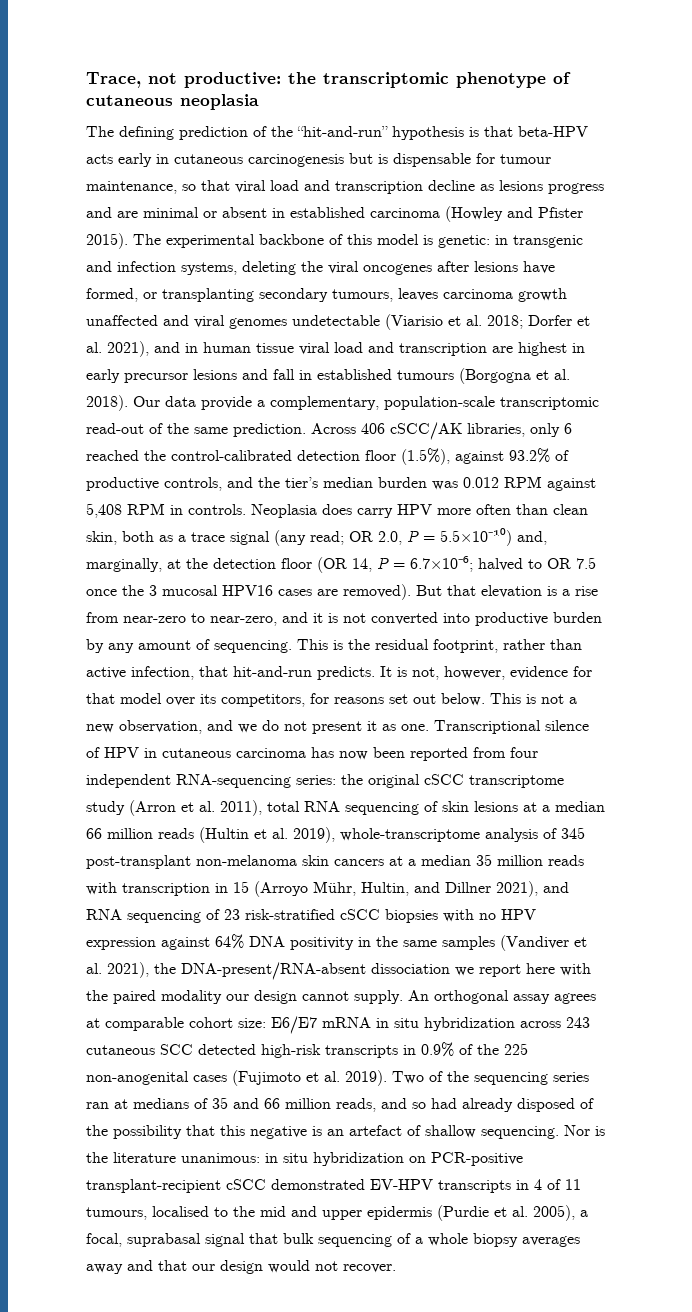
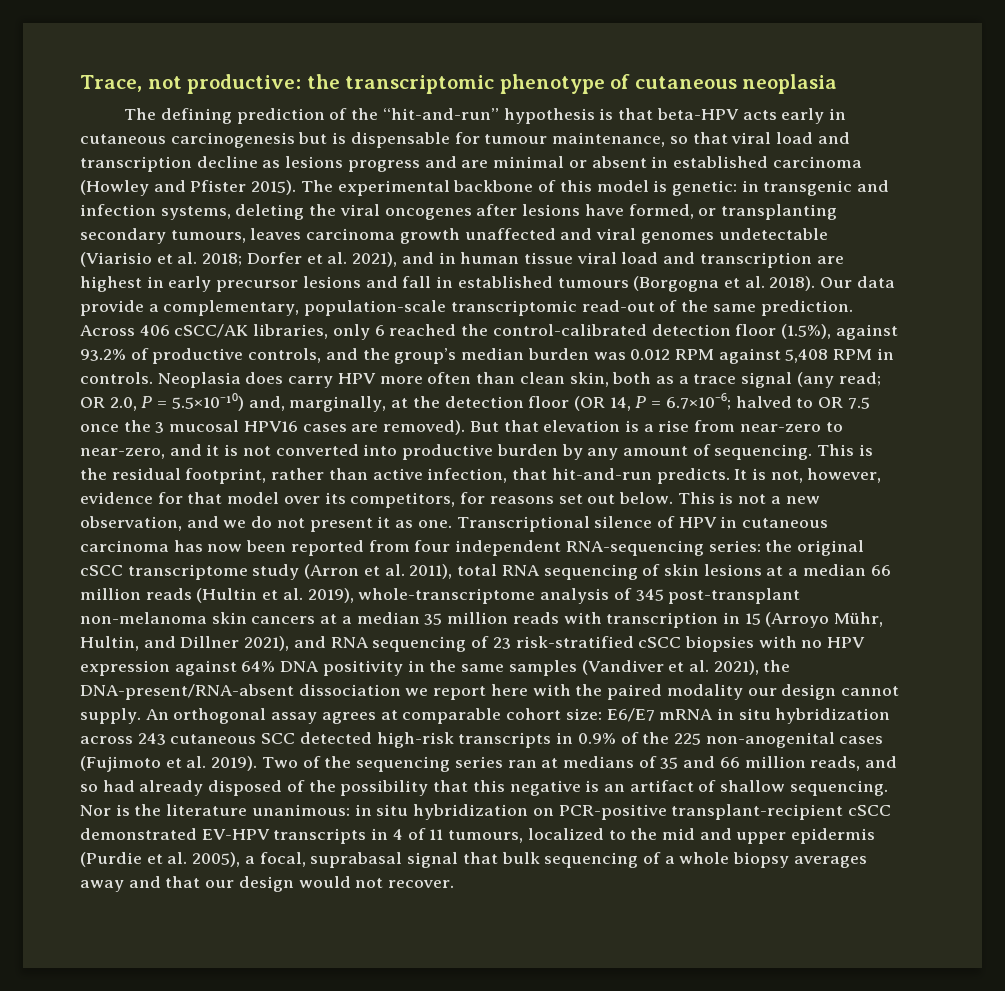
- Across 406 cSCC/AK libraries, only 6 reached the control-calibrated detection floor (1.5%), against 93.2% of productive controls, and the tier’s median burden was 0.012 RPM against 5,408 RPM in controls.
+ Across 406 cSCC/AK libraries, only 6 reached the control-calibrated detection floor (1.5%), against 93.2% of productive controls, and the group’s median burden was 0.012 RPM against 5,408 RPM in controls.
- Two of the sequencing series ran at medians of 35 and 66 million reads, and so had already disposed of the possibility that this negative is an artefact of shallow sequencing.
+ Two of the sequencing series ran at medians of 35 and 66 million reads, and so had already disposed of the possibility that this negative is an artifact of shallow sequencing.
- Nor is the literature unanimous: in situ hybridization on PCR-positive transplant-recipient cSCC demonstrated EV-HPV transcripts in 4 of 11 tumours, localised to the mid and upper epidermis (Purdie et al. 2005), a focal, suprabasal signal that bulk sequencing of a whole biopsy averages away and that our design would not recover.
+ Nor is the literature unanimous: in situ hybridization on PCR-positive transplant-recipient cSCC demonstrated EV-HPV transcripts in 4 of 11 tumours, localized to the mid and upper epidermis (Purdie et al. 2005), a focal, suprabasal signal that bulk sequencing of a whole biopsy averages away and that our design would not recover.

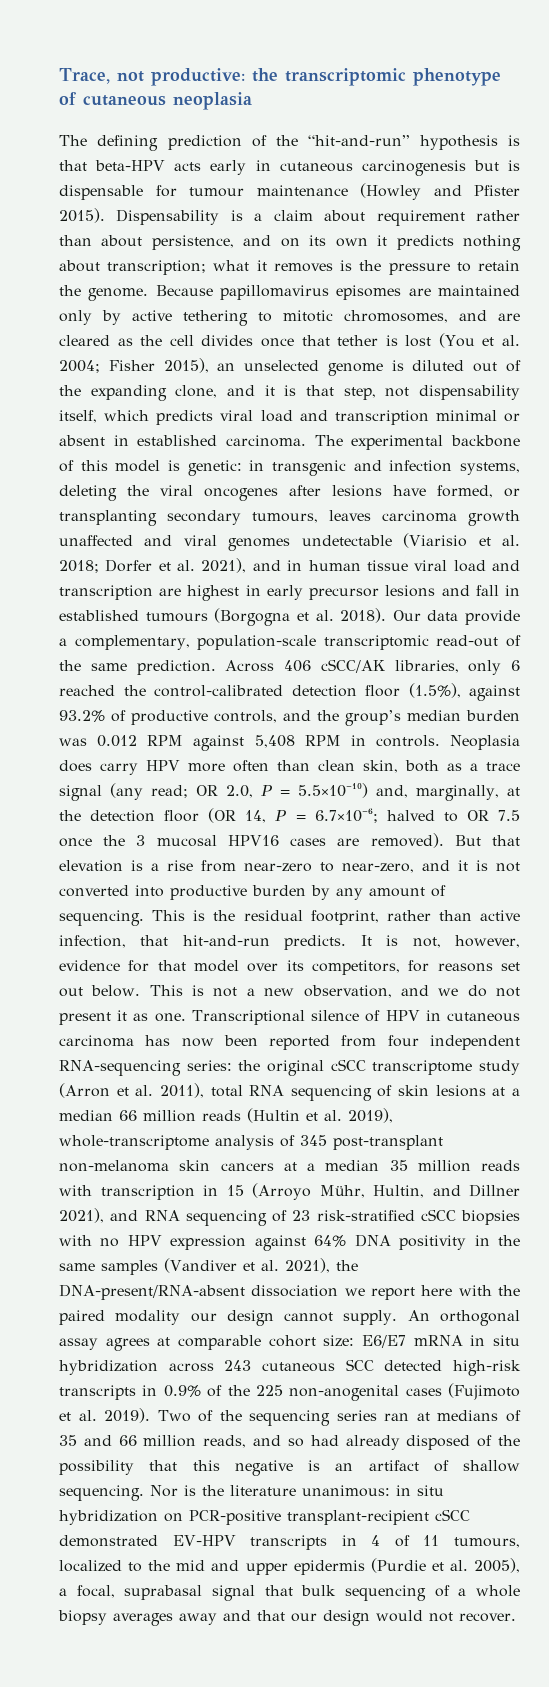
- The defining prediction of the “hit-and-run” hypothesis is that beta-HPV acts early in cutaneous carcinogenesis but is dispensable for tumour maintenance, so that viral load and transcription decline as lesions progress and are minimal or absent in established carcinoma (Howley and Pfister 2015).
+ The defining prediction of the “hit-and-run” hypothesis is that beta-HPV acts early in cutaneous carcinogenesis but is dispensable for tumour maintenance (Howley and Pfister 2015). Dispensability is a claim about requirement rather than about persistence, and on its own it predicts nothing about transcription; what it removes is the pressure to retain the genome. Because papillomavirus episomes are maintained only by active tethering to mitotic chromosomes, and are cleared as the cell divides once that tether is lost (You et al. 2004; Fisher 2015), an unselected genome is diluted out of the expanding clone, and it is that step, not dispensability itself, which predicts viral load and transcription minimal or absent in established carcinoma.

